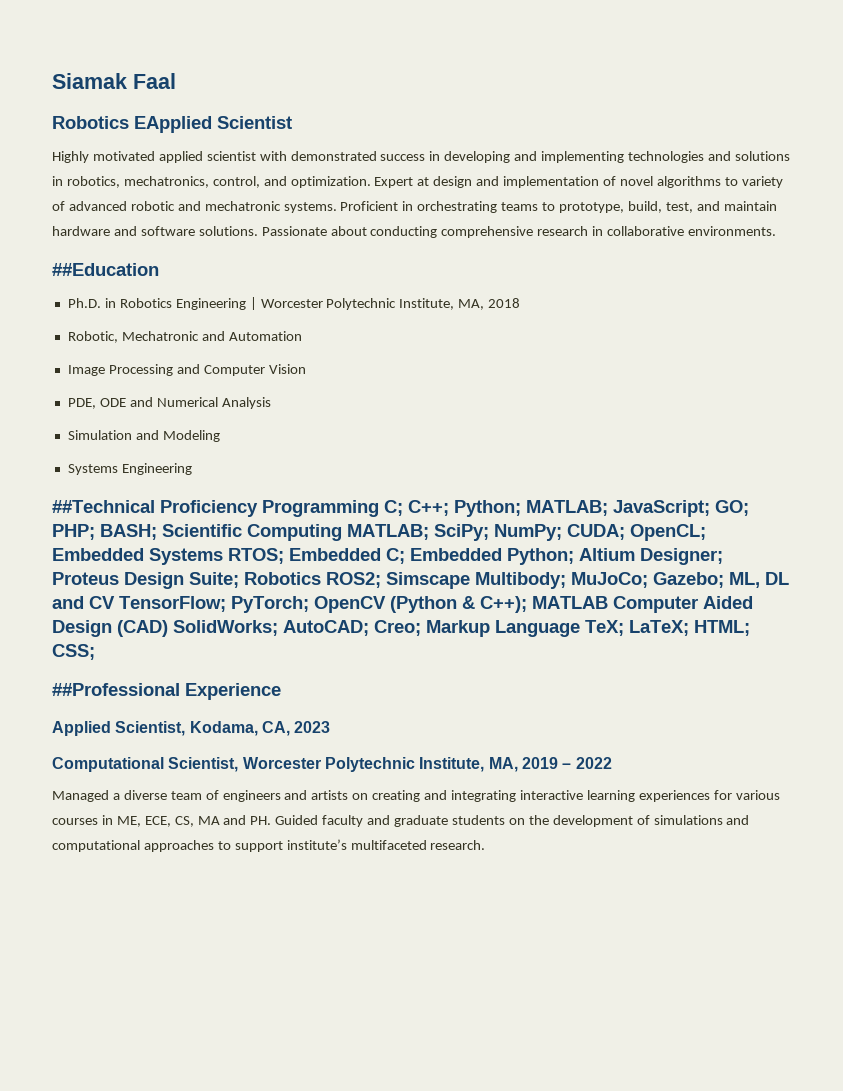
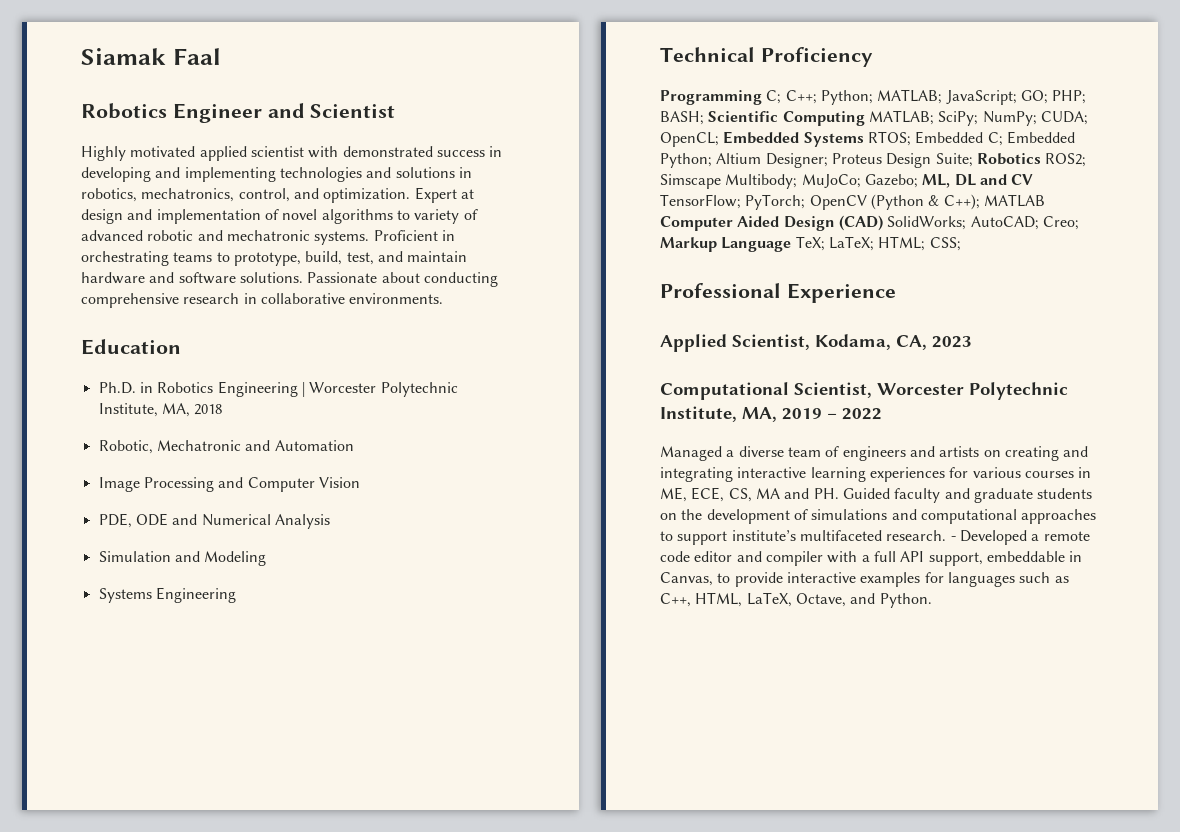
- Robotics EApplied Scientist
+ Robotics Engineer and Scientist
- ##Education
+ Education
- ##Technical Proficiency Programming C; C++; Python; MATLAB; JavaScript; GO; PHP; BASH; Scientific Computing MATLAB; SciPy; NumPy; CUDA; OpenCL; Embedded Systems RTOS; Embedded C; Embedded Python; Altium Designer; Proteus Design Suite; Robotics ROS2; Simscape Multibody; MuJoCo; Gazebo; ML, DL and CV TensorFlow; PyTorch; OpenCV (Python & C++); MATLAB Computer Aided Design (CAD) SolidWorks; AutoCAD; Creo; Markup Language TeX; LaTeX; HTML; CSS;
+ Technical Proficiency
+ Programming C; C++; Python; MATLAB; JavaScript; GO; PHP; BASH; Scientific Computing MATLAB; SciPy; NumPy; CUDA; OpenCL; Embedded Systems RTOS; Embedded C; Embedded Python; Altium Designer; Proteus Design Suite; Robotics ROS2; Simscape Multibody; MuJoCo; Gazebo; ML, DL and CV TensorFlow; PyTorch; OpenCV (Python & C++); MATLAB Computer Aided Design (CAD) SolidWorks; AutoCAD; Creo; Markup Language TeX; LaTeX; HTML; CSS;
- ##Professional Experience
+ Professional Experience
+ - Developed a remote code editor and compiler with a full API support, embeddable in Canvas, to provide interactive examples for languages such as C++, HTML, LaTeX, Octave, and Python.

